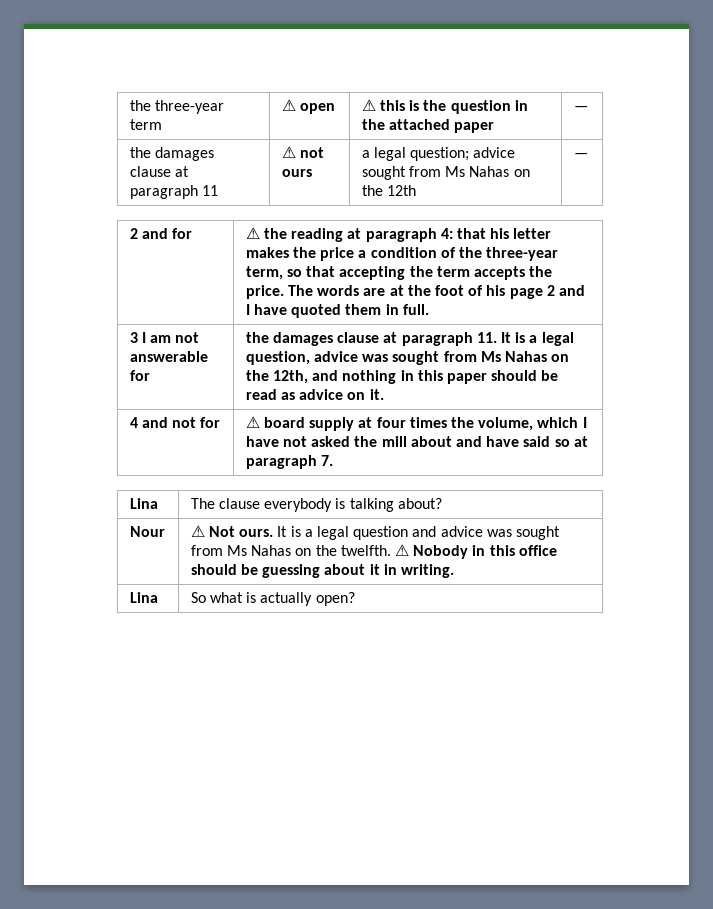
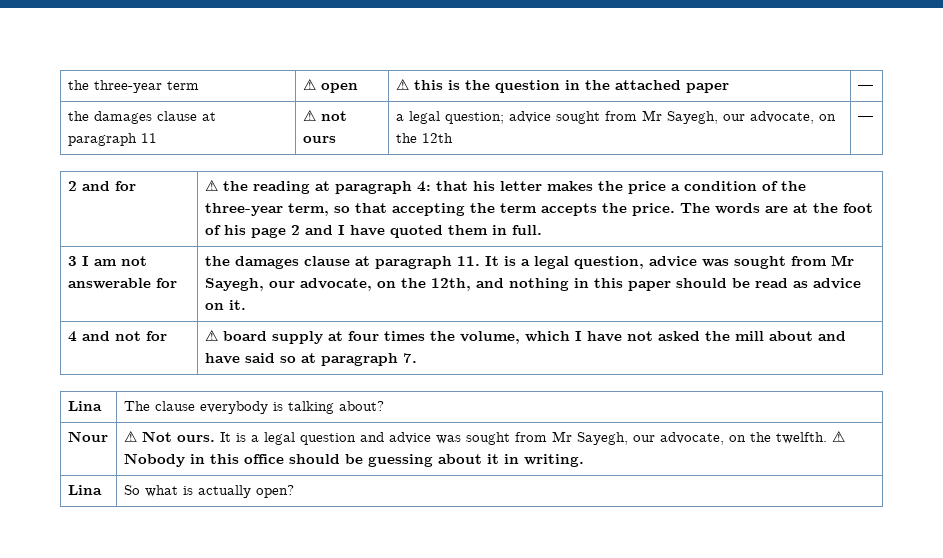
- the damages clause at paragraph 11 | ⚠ not ours | a legal question; advice sought from Ms Nahas on the 12th | —
+ the damages clause at paragraph 11 | ⚠ not ours | a legal question; advice sought from Mr Sayegh, our advocate, on the 12th | —
- 3 I am not answerable for | the damages clause at paragraph 11. It is a legal question, advice was sought from Ms Nahas on the 12th, and nothing in this paper should be read as advice on it.
+ 3 I am not answerable for | the damages clause at paragraph 11. It is a legal question, advice was sought from Mr Sayegh, our advocate, on the 12th, and nothing in this paper should be read as advice on it.
- Nour | ⚠ Not ours. It is a legal question and advice was sought from Ms Nahas on the twelfth. ⚠ Nobody in this office should be guessing about it in writing.
+ Nour | ⚠ Not ours. It is a legal question and advice was sought from Mr Sayegh, our advocate, on the twelfth. ⚠ Nobody in this office should be guessing about it in writing.

